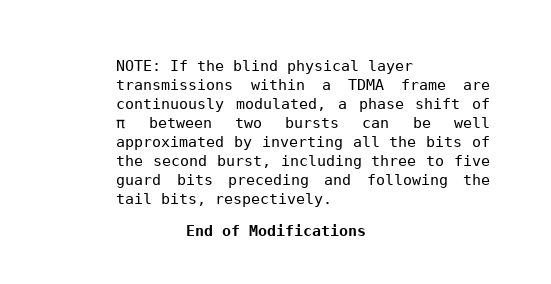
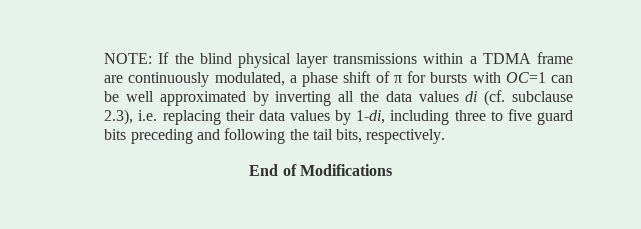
- NOTE: If the blind physical layer transmissions within a TDMA frame are continuously modulated, a phase shift of π between two bursts can be well approximated by inverting all the bits of the second burst, including three to five guard bits preceding and following the tail bits, respectively.
+ NOTE: If the blind physical layer transmissions within a TDMA frame are continuously modulated, a phase shift of π for bursts with OC=1 can be well approximated by inverting all the data values di (cf. subclause 2.3), i.e. replacing their data values by 1-di, including three to five guard bits preceding and following the tail bits, respectively.

